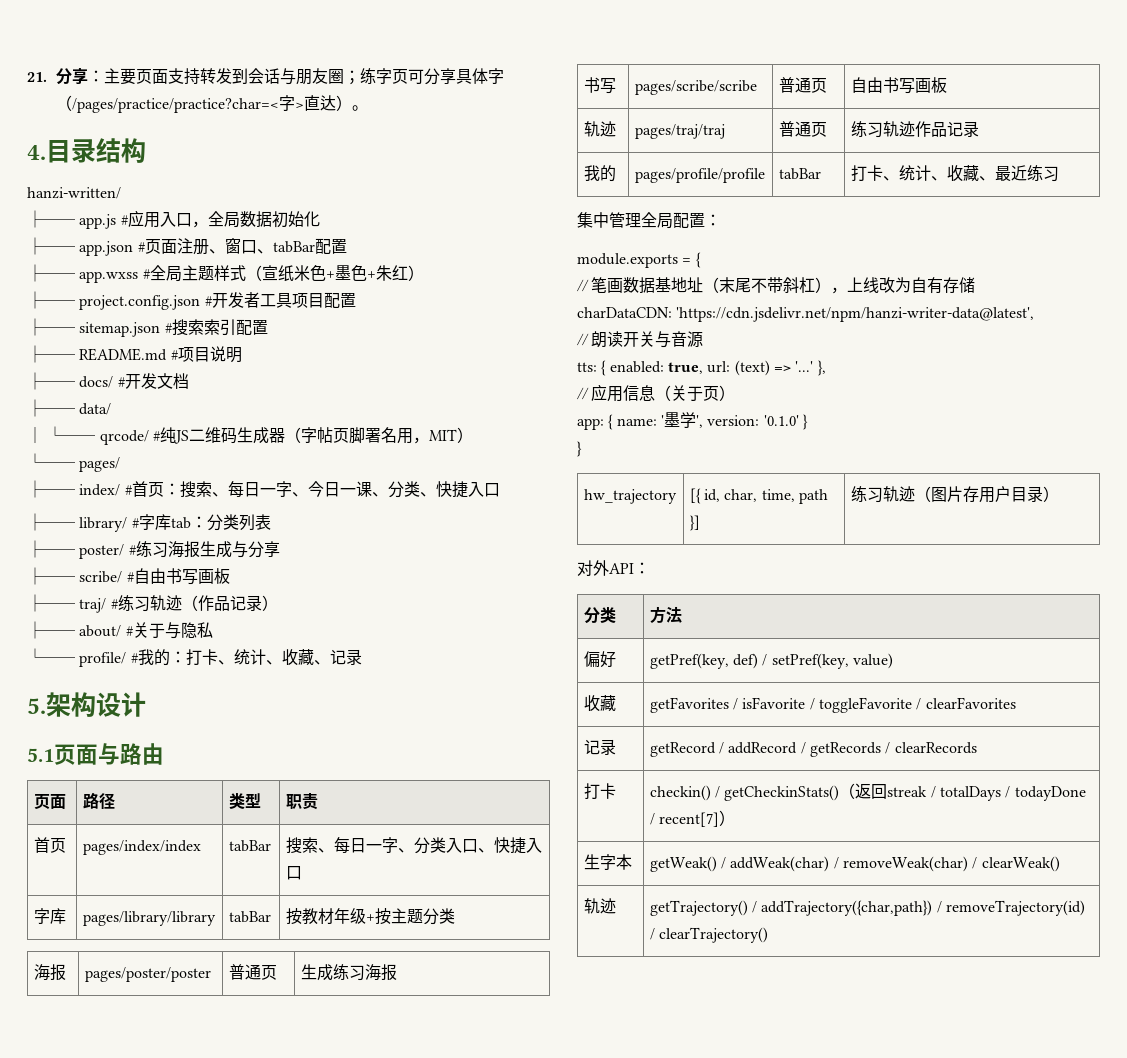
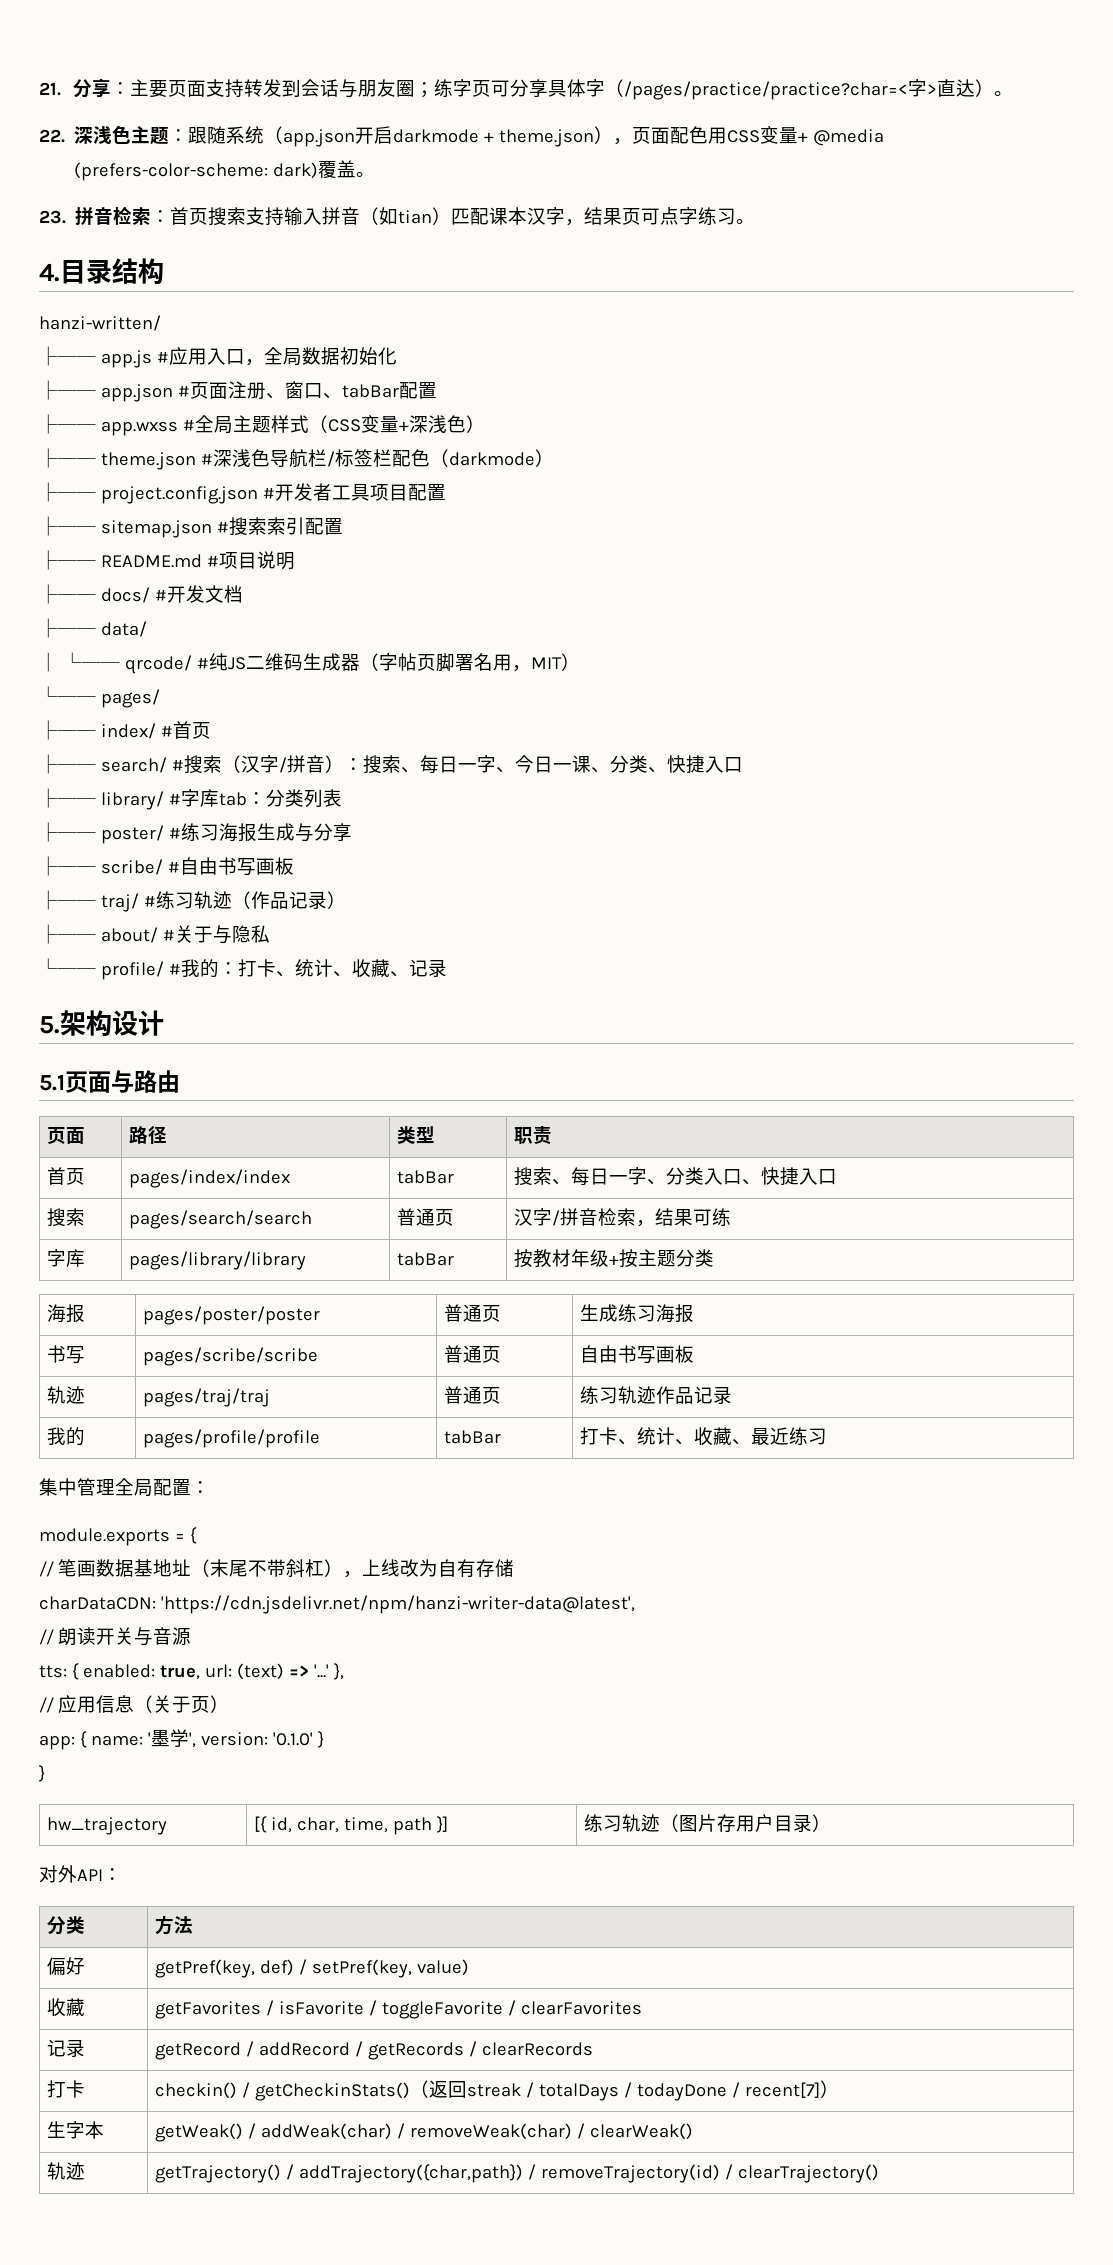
+ 22.深浅色主题：跟随系统（app.json开启darkmode + theme.json），页面配色用CSS变量+ @media (prefers-color-scheme: dark)覆盖。
+ 23.拼音检索：首页搜索支持输入拼音（如tian）匹配课本汉字，结果页可点字练习。
- ├── app.wxss #全局主题样式（宣纸米色+墨色+朱红）
+ ├── app.wxss #全局主题样式（CSS变量+深浅色）
+ ├── theme.json #深浅色导航栏/标签栏配色（darkmode）
- ├── index/ #首页：搜索、每日一字、今日一课、分类、快捷入口
+ ├── index/ #首页
+ ├── search/ #搜索（汉字/拼音）：搜索、每日一字、今日一课、分类、快捷入口
+ 搜索 | pages/search/search | 普通页 | 汉字/拼音检索，结果可练

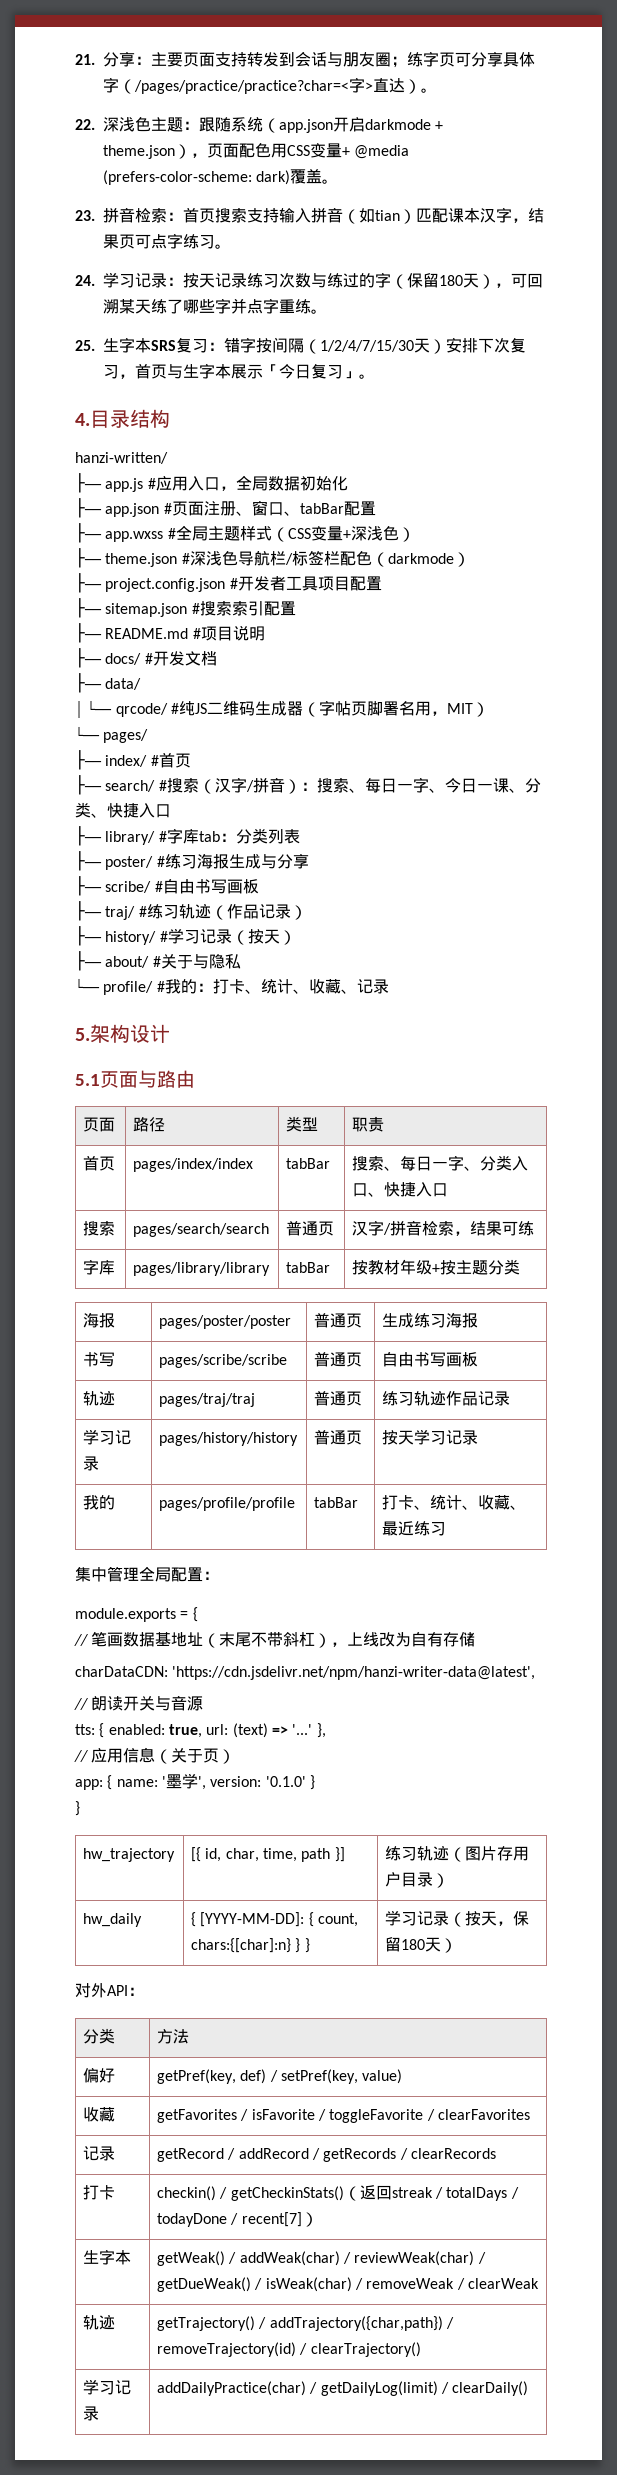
+ 24.学习记录：按天记录练习次数与练过的字（保留180天），可回溯某天练了哪些字并点字重练。
+ 25.生字本SRS复习：错字按间隔（1/2/4/7/15/30天）安排下次复习，首页与生字本展示「今日复习」。
+ ├── history/ #学习记录（按天）
+ 学习记录 | pages/history/history | 普通页 | 按天学习记录
+ hw_daily | { [YYYY-MM-DD]: { count, chars:{[char]:n} } } | 学习记录（按天，保留180天）
- 生字本 | getWeak() / addWeak(char) / removeWeak(char) / clearWeak()
+ 生字本 | getWeak() / addWeak(char) / reviewWeak(char) / getDueWeak() / isWeak(char) / removeWeak / clearWeak
+ 学习记录 | addDailyPractice(char) / getDailyLog(limit) / clearDaily()

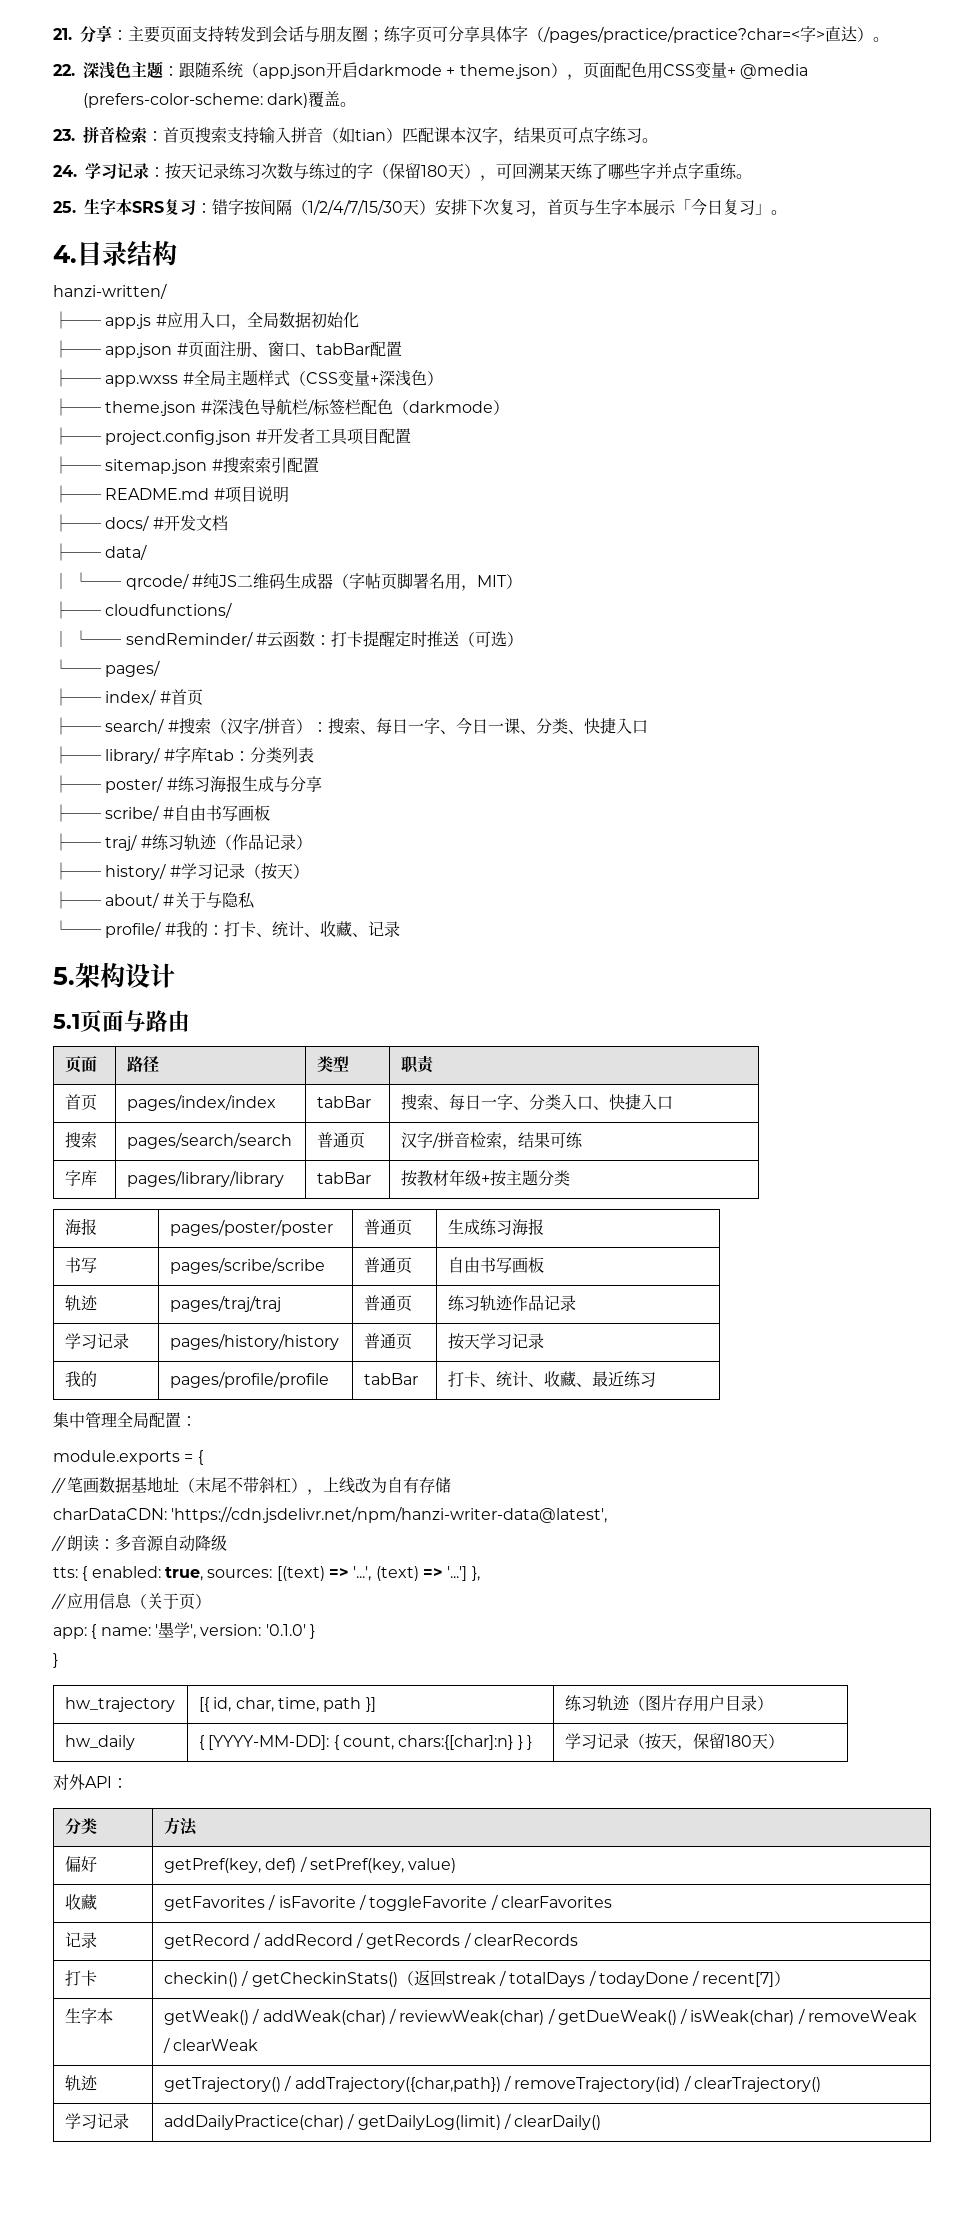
+ ├── cloudfunctions/
+ │ └── sendReminder/ #云函数：打卡提醒定时推送（可选）
- // 朗读开关与音源
+ // 朗读：多音源自动降级
- tts: { enabled: true, url: (text) => '...'
+ tts: { enabled: true, sources: [(text) => '...', (text) => '...']

